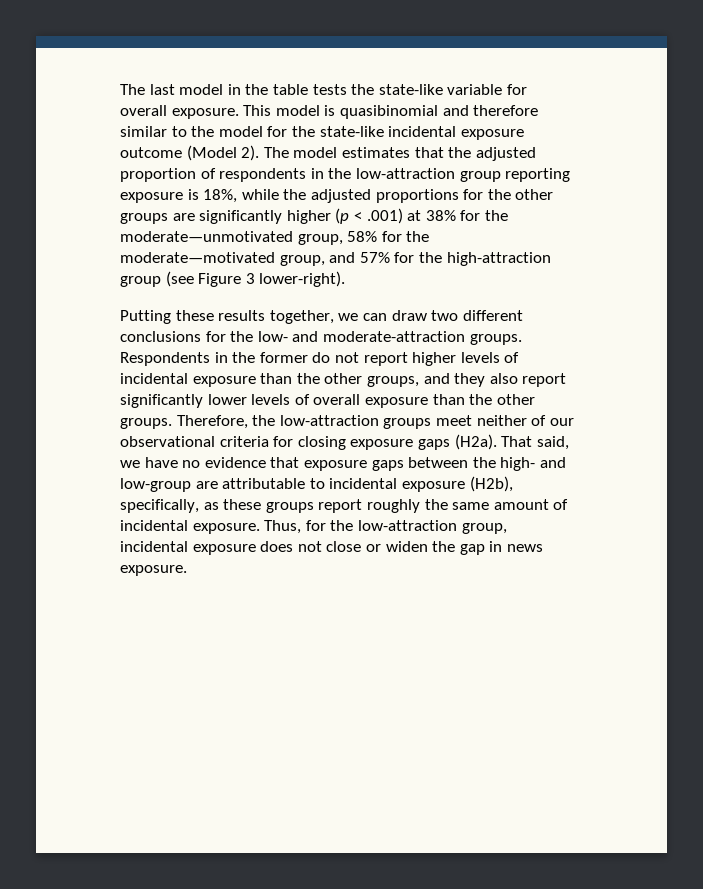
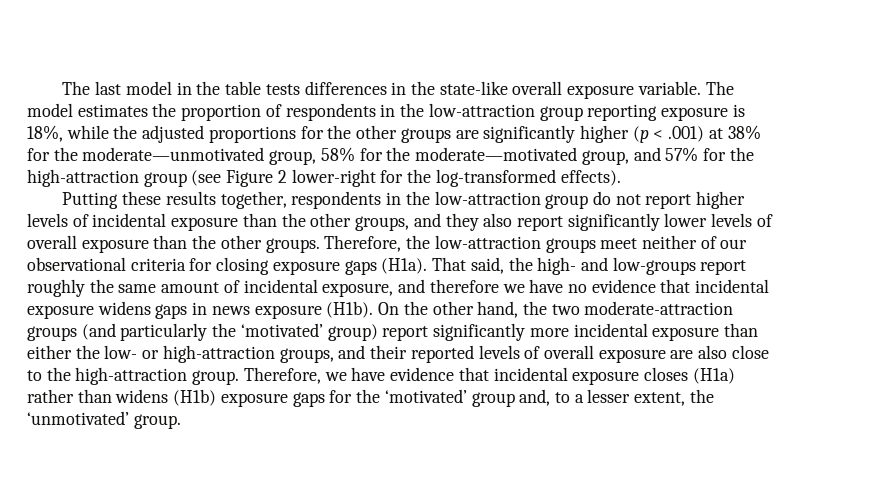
- The last model in the table tests the state-like variable for overall exposure. This model is quasibinomial and therefore similar to the model for the state-like incidental exposure outcome (Model 2). The model estimates that the adjusted proportion of respondents in the low-attraction group reporting exposure is 18%, while the adjusted proportions for the other groups are significantly higher (p < .001) at 38% for the moderate—unmotivated group, 58% for the moderate—motivated group, and 57% for the high-attraction group (see Figure 3 lower-right).
- Putting these results together, we can draw two different conclusions for the low- and moderate-attraction groups. Respondents in the former do not report higher levels of incidental exposure than the other groups, and they also report significantly lower levels of overall exposure than the other groups.
+ The last model in the table tests differences in the state-like overall exposure variable. The model estimates the proportion of respondents in the low-attraction group reporting exposure is 18%, while the adjusted proportions for the other groups are significantly higher (p < .001) at 38% for the moderate—unmotivated group, 58% for the moderate—motivated group, and 57% for the high-attraction group (see Figure 2 lower-right for the log-transformed effects).
+ Putting these results together, respondents in the low-attraction group do not report higher levels of incidental exposure than the other groups, and they also report significantly lower levels of overall exposure than the other groups.
- Therefore, the low-attraction groups meet neither of our observational criteria for closing exposure gaps (H2a).
+ Therefore, the low-attraction groups meet neither of our observational criteria for closing exposure gaps (H1a).
- That said, we have no evidence that exposure gaps between the high- and low-group are attributable to incidental exposure (H2b), specifically, as these groups report roughly the same amount of incidental exposure. Thus, for the low-attraction group, incidental exposure does not close or widen the gap in news exposure.
+ That said, the high- and low-groups report roughly the same amount of incidental exposure, and therefore we have no evidence that incidental exposure widens gaps in news exposure (H1b). On the other hand, the two moderate-attraction groups (and particularly the ‘motivated’ group) report significantly more incidental exposure than either the low- or high-attraction groups, and their reported levels of overall exposure are also close to the high-attraction group. Therefore, we have evidence that incidental exposure closes (H1a) rather than widens (H1b) exposure gaps for the ‘motivated’ group and, to a lesser extent, the ‘unmotivated’ group.

